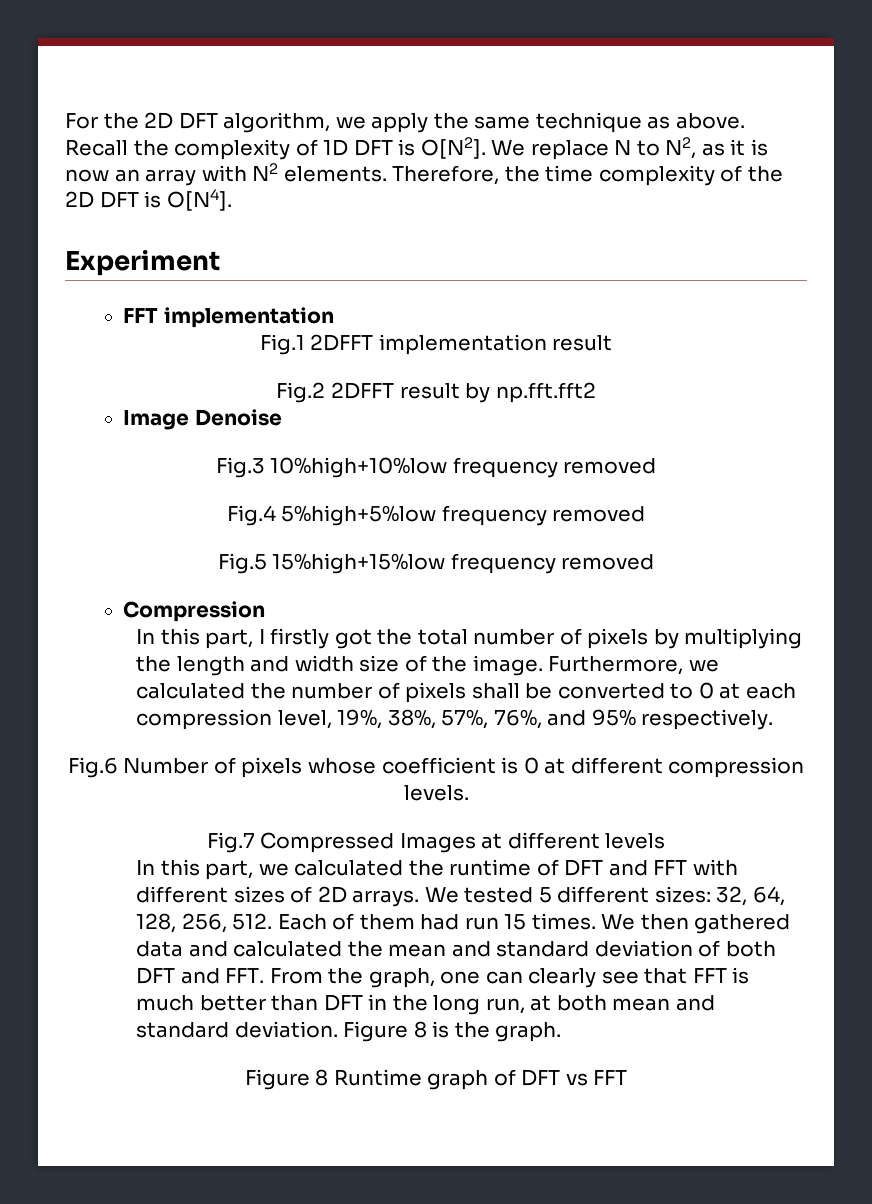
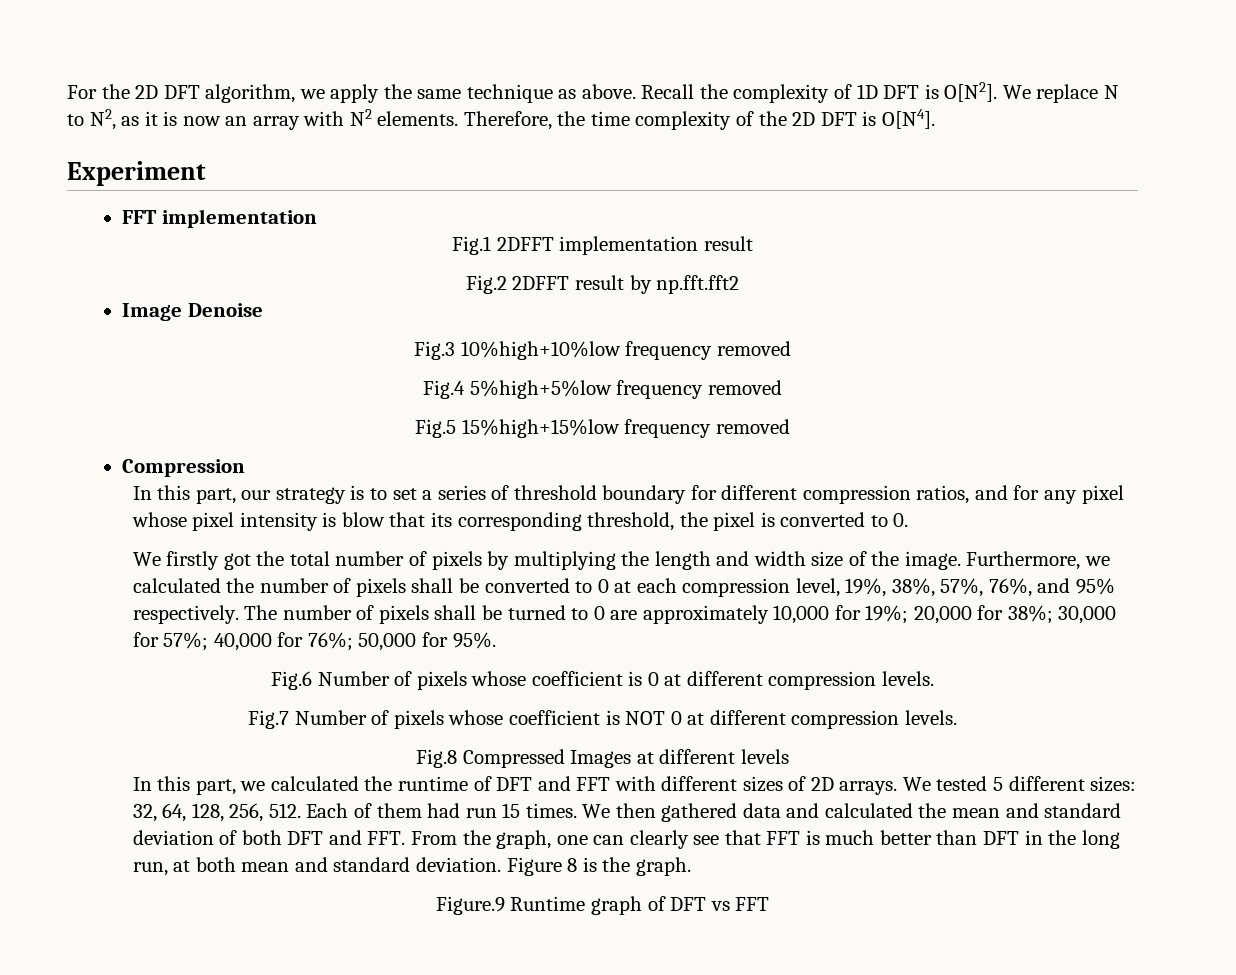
- In this part, I firstly got the total number of pixels by multiplying the length and width size of the image.
+ In this part, our strategy is to set a series of threshold boundary for different compression ratios, and for any pixel whose pixel intensity is blow that its corresponding threshold, the pixel is converted to 0.
+ We firstly got the total number of pixels by multiplying the length and width size of the image.
+ The number of pixels shall be turned to 0 are approximately 10,000 for 19%; 20,000 for 38%; 30,000 for 57%; 40,000 for 76%; 50,000 for 95%.
- Fig.7 Compressed Images at different levels
+ Fig.7 Number of pixels whose coefficient is NOT 0 at different compression levels.
+ Fig.8 Compressed Images at different levels
- Figure 8 Runtime graph of DFT vs FFT
+ Figure.9 Runtime graph of DFT vs FFT

